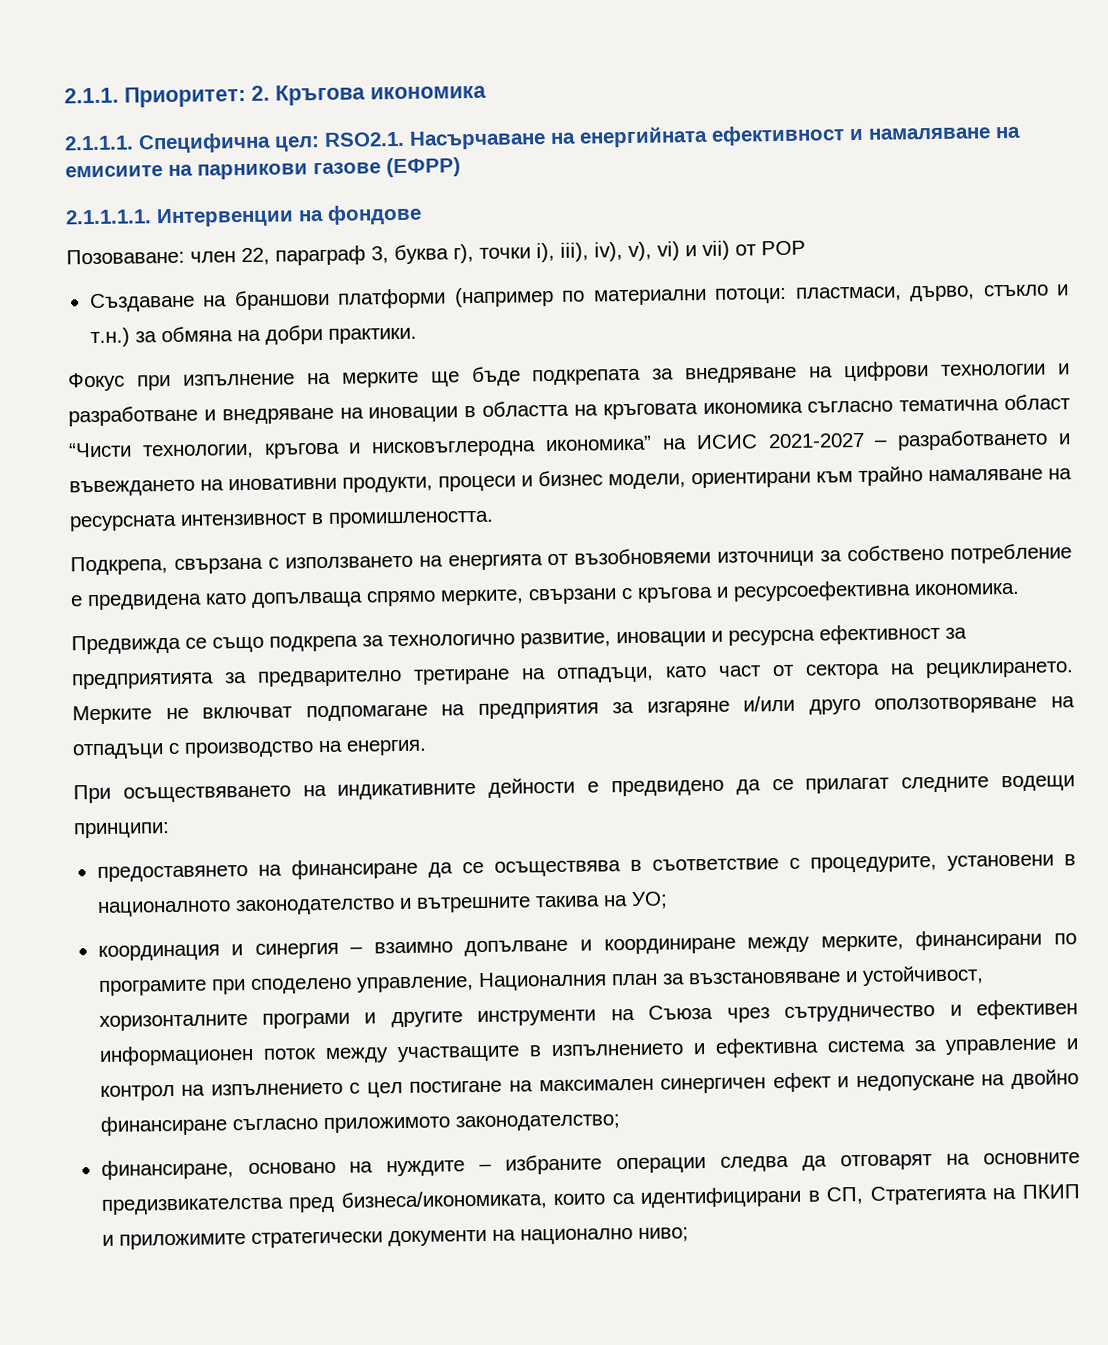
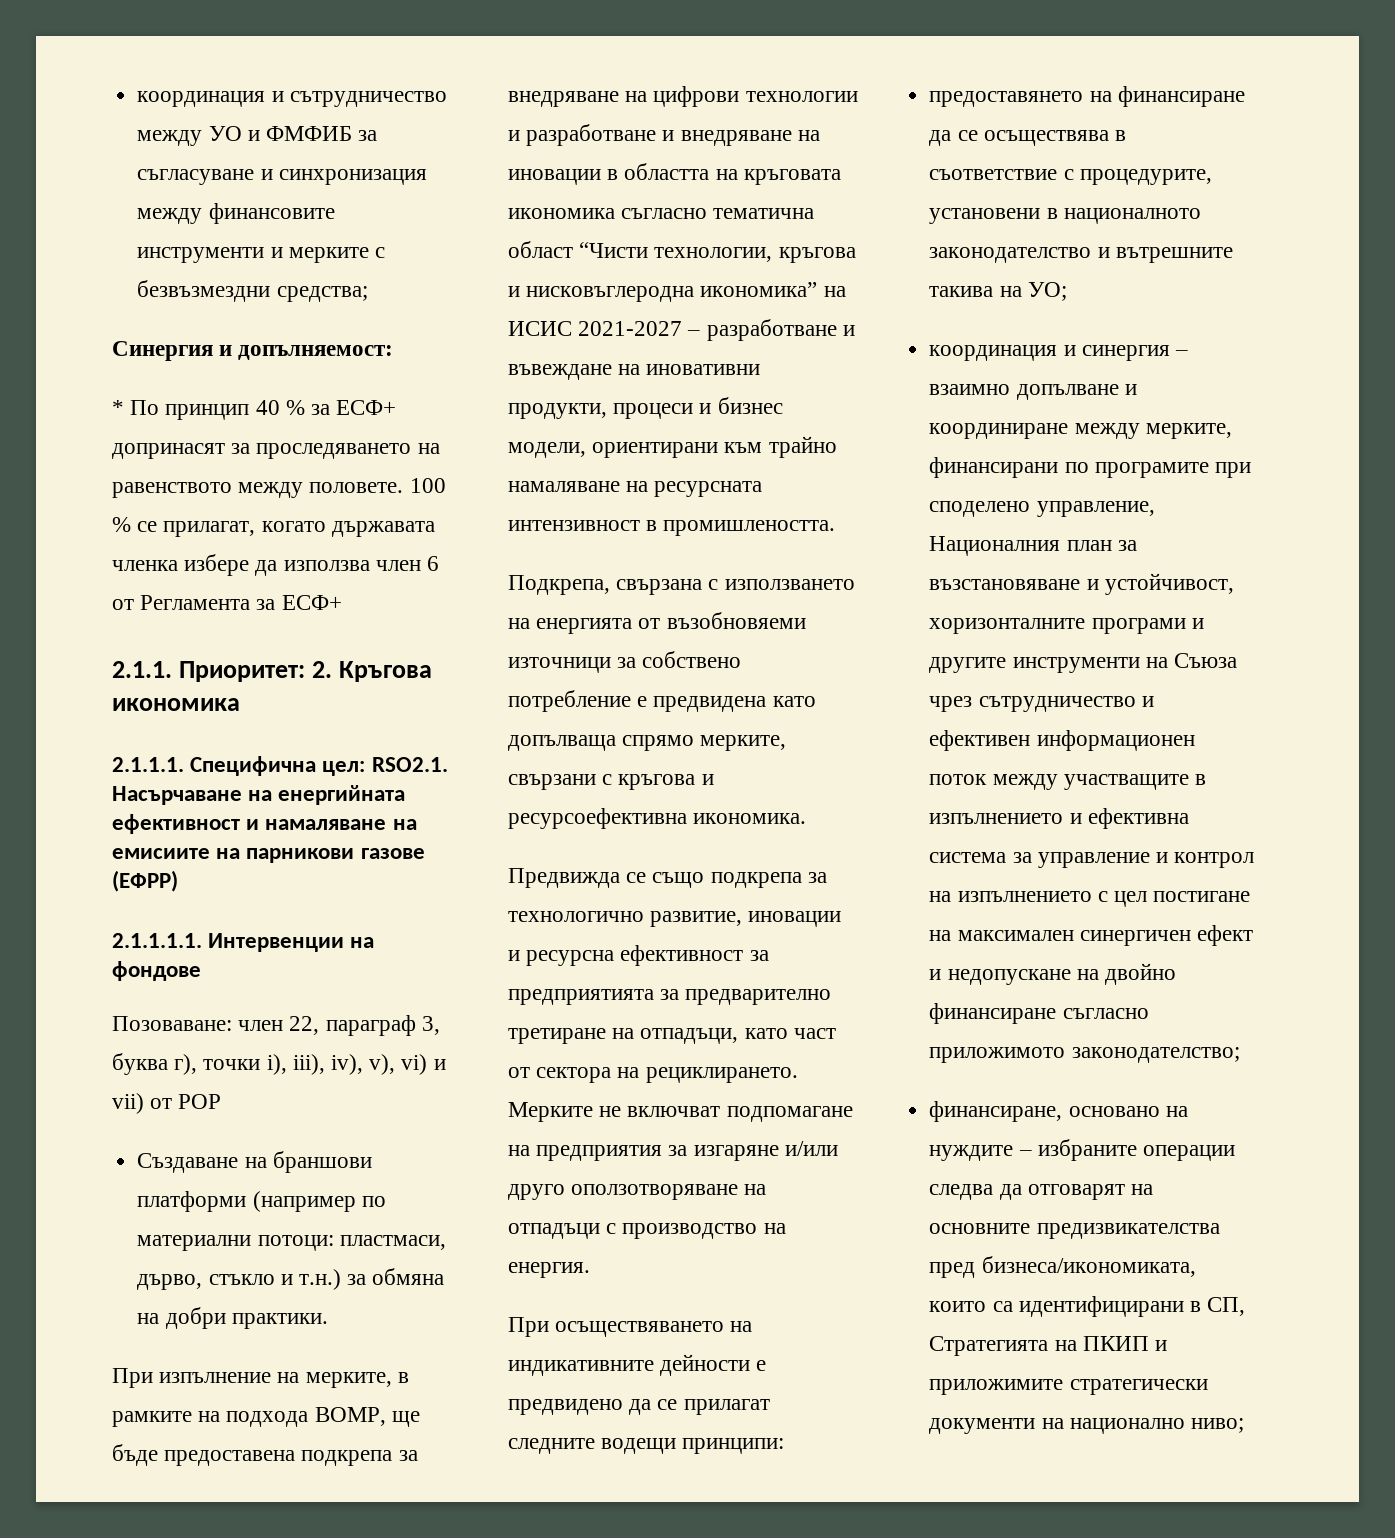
+ координация и сътрудничество между УО и ФМФИБ за съгласуване и синхронизация между финансовите инструменти и мерките с безвъзмездни средства;
+ Синергия и допълняемост:
+ * По принцип 40 % за ЕСФ+ допринасят за проследяването на равенството между половете. 100 % се прилагат, когато държавата членка избере да използва член 6 от Регламента за ЕСФ+
- Фокус при изпълнение на мерките ще бъде подкрепата за внедряване на цифрови технологии и разработване и внедряване на иновации в областта на кръговата икономика съгласно тематична област “Чисти технологии, кръгова и нисковъглеродна икономика” на ИСИС 2021-2027 – разработването и въвеждането на иновативни продукти, процеси и бизнес модели, ориентирани към трайно намаляване на ресурсната интензивност в промишлеността.
+ При изпълнение на мерките, в рамките на подхода ВОМР, ще бъде предоставена подкрепа за внедряване на цифрови технологии и разработване и внедряване на иновации в областта на кръговата икономика съгласно тематична област “Чисти технологии, кръгова и нисковъглеродна икономика” на ИСИС 2021-2027 – разработване и въвеждане на иновативни продукти, процеси и бизнес модели, ориентирани към трайно намаляване на ресурсната интензивност в промишлеността.

